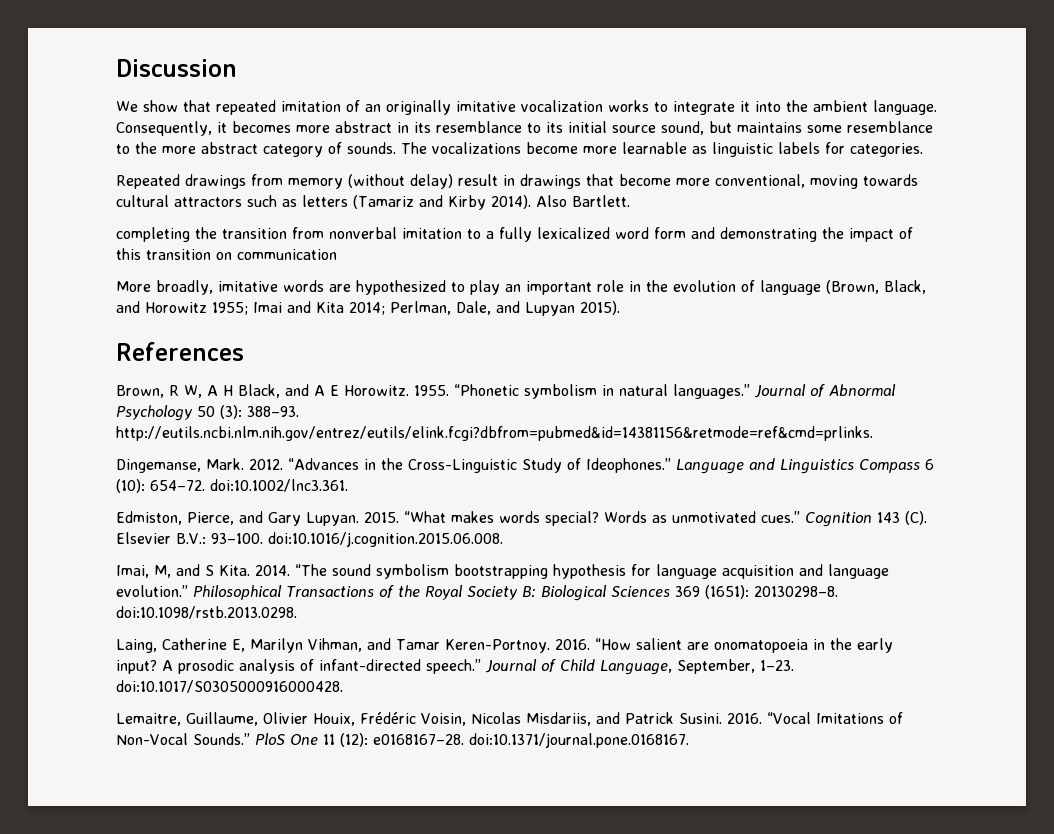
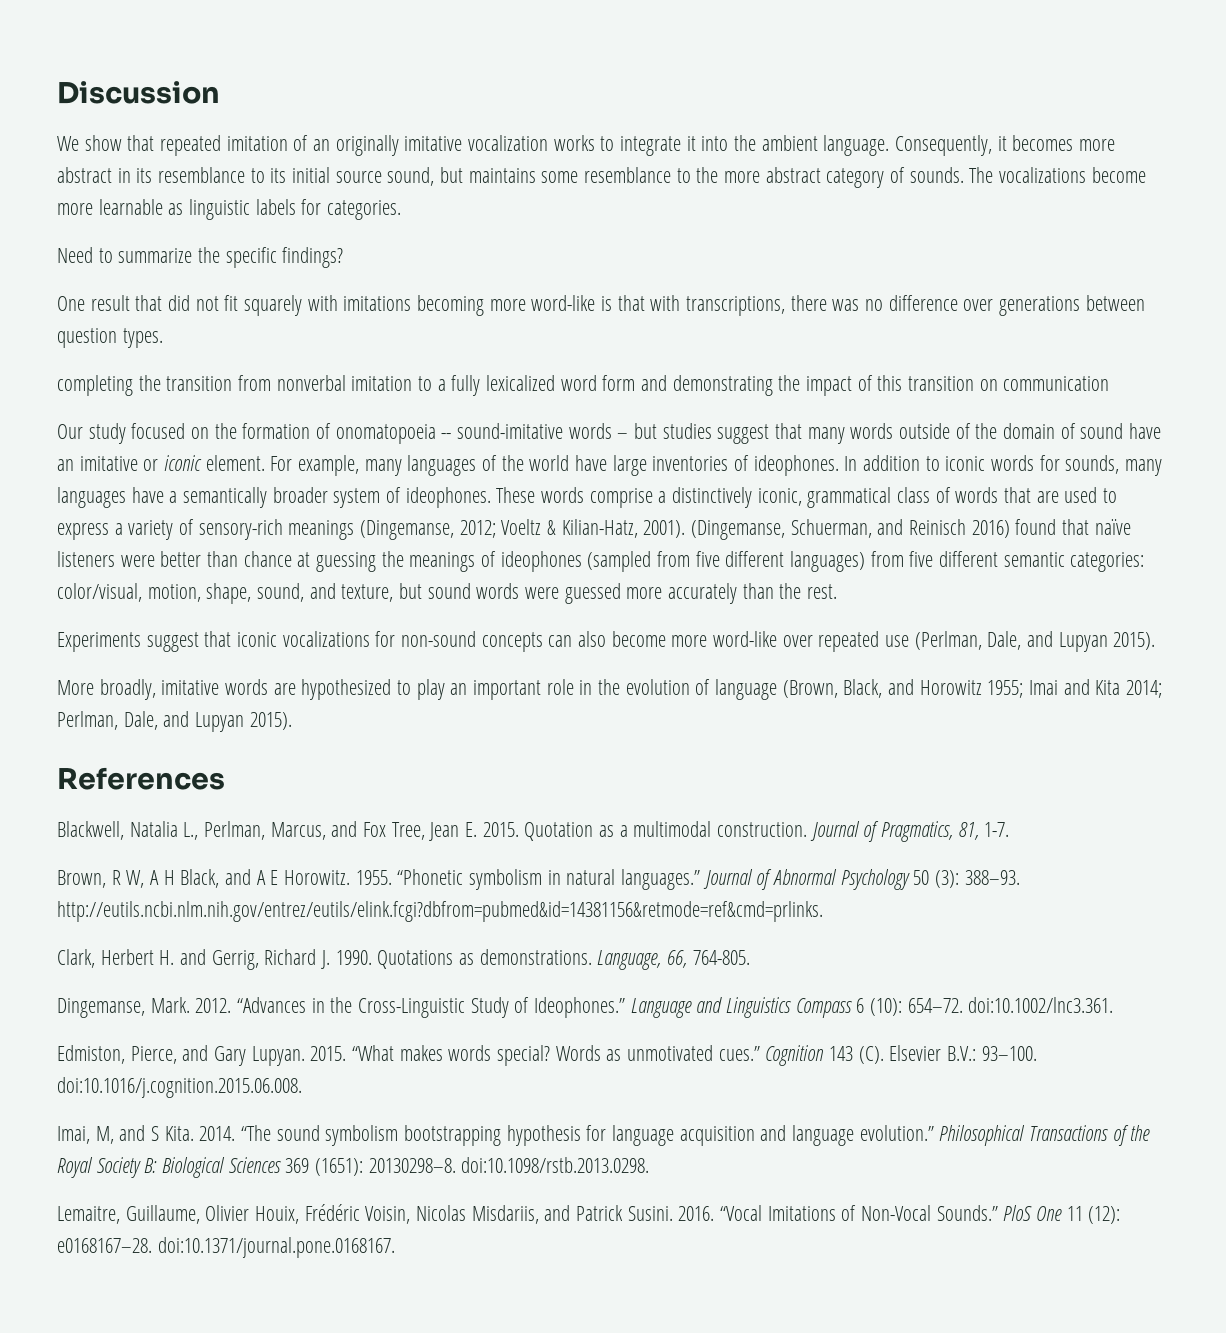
- Repeated drawings from memory (without delay) result in drawings that become more conventional, moving towards cultural attractors such as letters (Tamariz and Kirby 2014). Also Bartlett.
+ Need to summarize the specific findings?
+ One result that did not fit squarely with imitations becoming more word-like is that with transcriptions, there was no difference over generations between question types.
+ Our study focused on the formation of onomatopoeia -- sound-imitative words – but studies suggest that many words outside of the domain of sound have an imitative or iconic element. For example, many languages of the world have large inventories of ideophones. In addition to iconic words for sounds, many languages have a semantically broader system of ideophones. These words comprise a distinctively iconic, grammatical class of words that are used to express a variety of sensory-rich meanings (Dingemanse, 2012; Voeltz & Kilian-Hatz, 2001). (Dingemanse, Schuerman, and Reinisch 2016) found that naïve listeners were better than chance at guessing the meanings of ideophones (sampled from five different languages) from five different semantic categories: color/visual, motion, shape, sound, and texture, but sound words were guessed more accurately than the rest.
+ Experiments suggest that iconic vocalizations for non-sound concepts can also become more word-like over repeated use (Perlman, Dale, and Lupyan 2015).
+ Blackwell, Natalia L., Perlman, Marcus, and Fox Tree, Jean E. 2015. Quotation as a multimodal construction. Journal of Pragmatics, 81, 1-7.
+ Clark, Herbert H. and Gerrig, Richard J. 1990. Quotations as demonstrations. Language, 66, 764-805.
- Laing, Catherine E, Marilyn Vihman, and Tamar Keren-Portnoy. 2016. “How salient are onomatopoeia in the early input? A prosodic analysis of infant-directed speech.” Journal of Child Language, September, 1–23. doi:10.1017/S0305000916000428.

